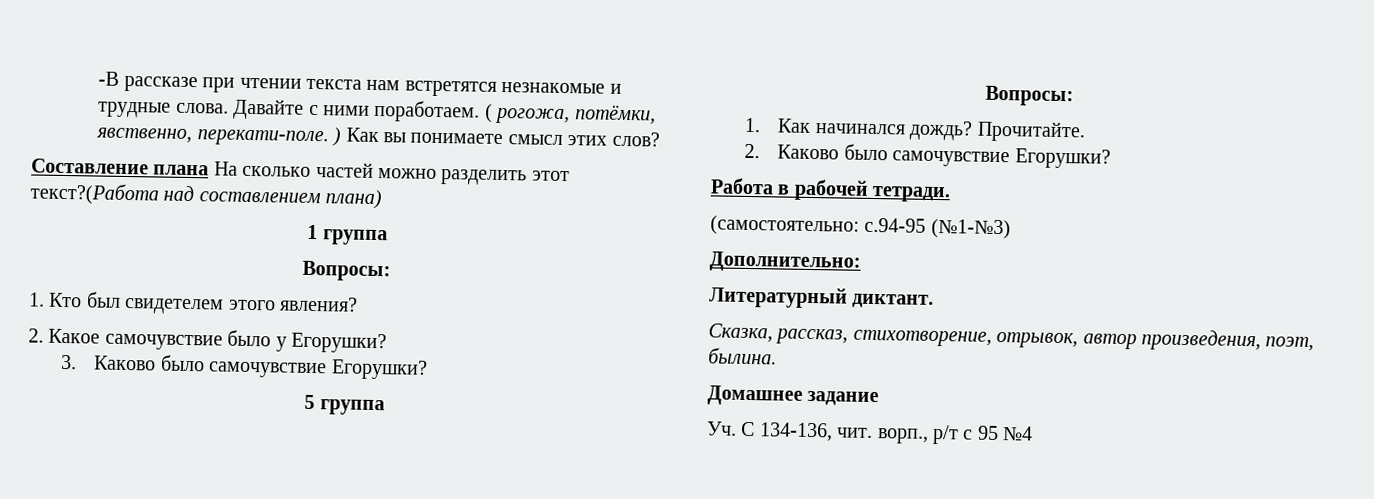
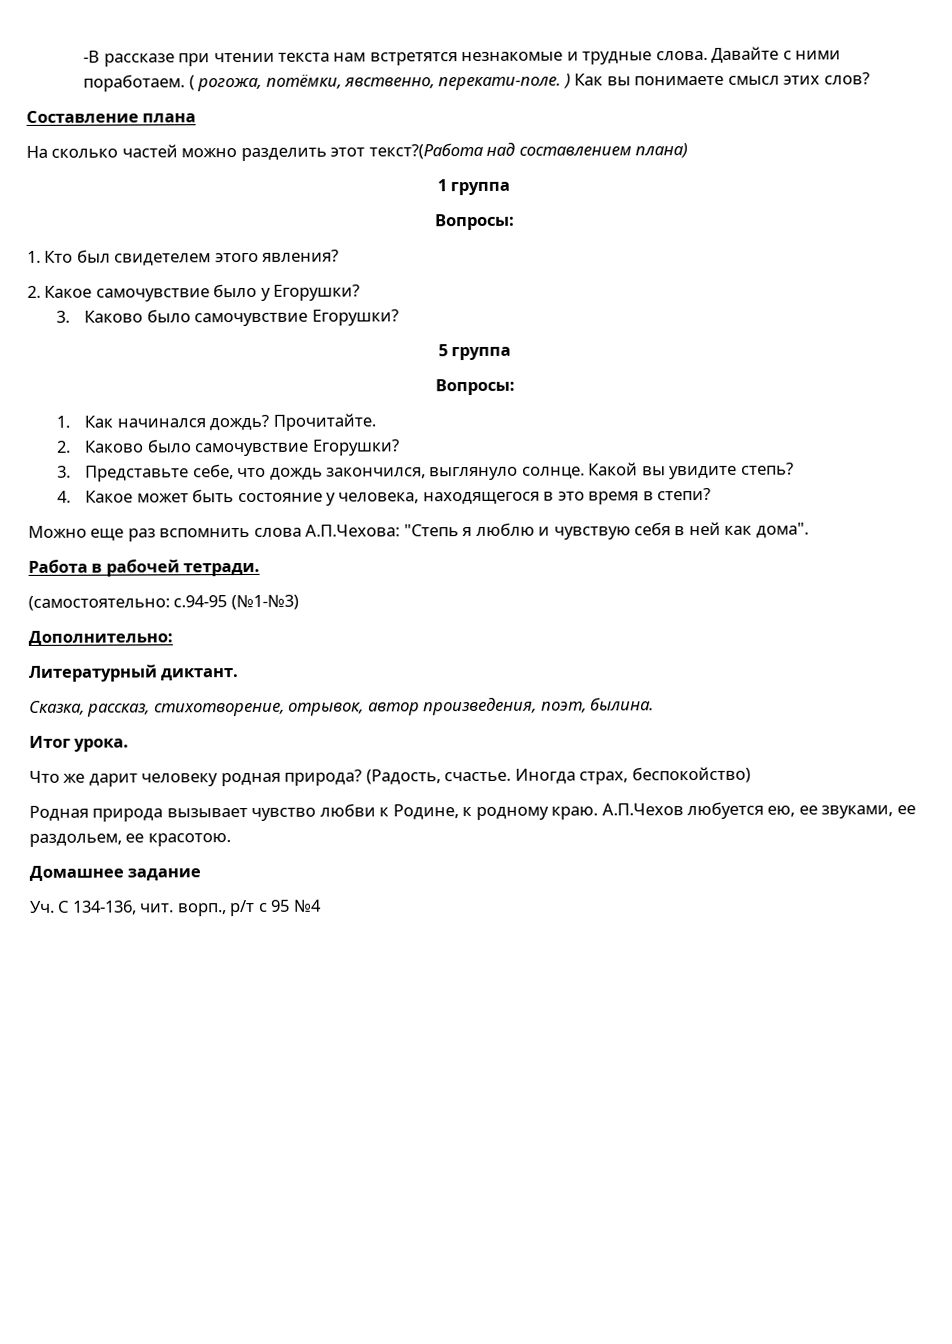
- Составление плана На сколько частей можно разделить этот текст?(Работа над составлением плана)
+ Составление плана
+ На сколько частей можно разделить этот текст?(Работа над составлением плана)
+ 3. Представьте себе, что дождь закончился, выглянуло солнце. Какой вы увидите степь?
+ 4. Какое может быть состояние у человека, находящегося в это время в степи?
+ Можно еще раз вспомнить слова А.П.Чехова: "Степь я люблю и чувствую себя в ней как дома".
+ Итог урока.
+ Что же дарит человеку родная природа? (Радость, счастье. Иногда страх, беспокойство)
+ Родная природа вызывает чувство любви к Родине, к родному краю. А.П.Чехов любуется ею, ее звуками, ее раздольем, ее красотою.

